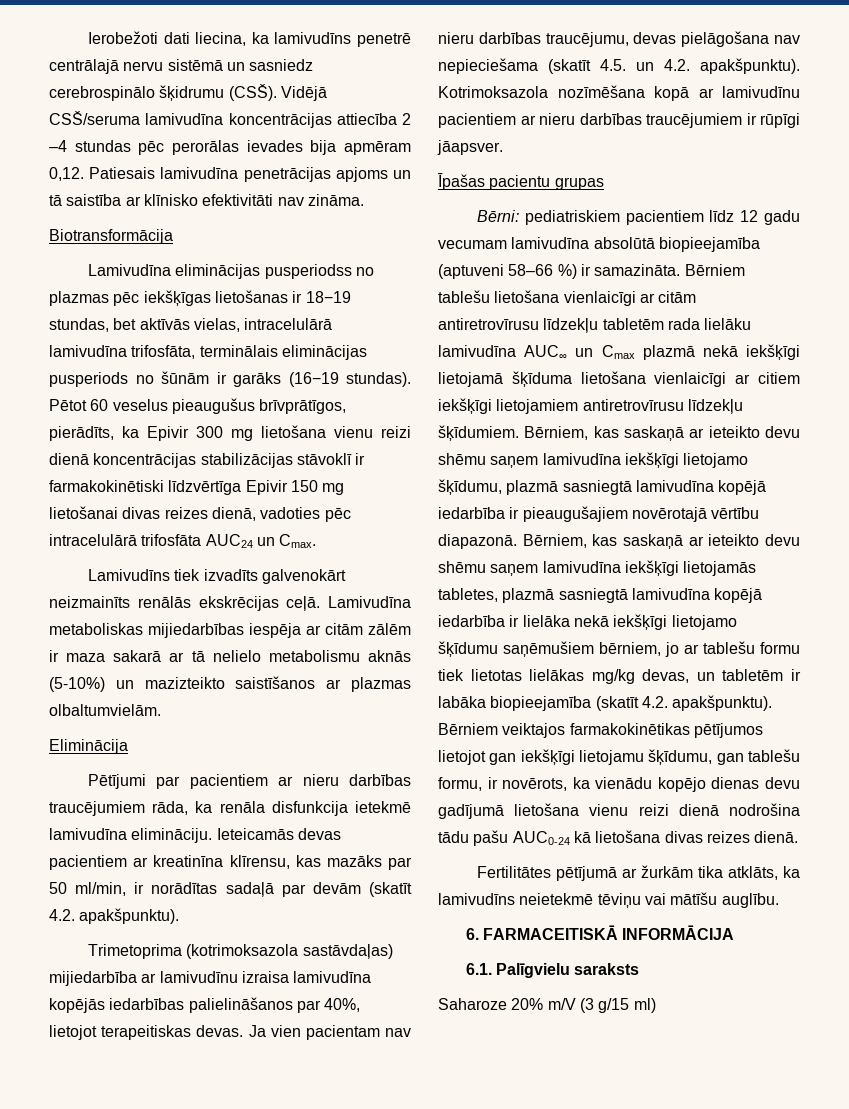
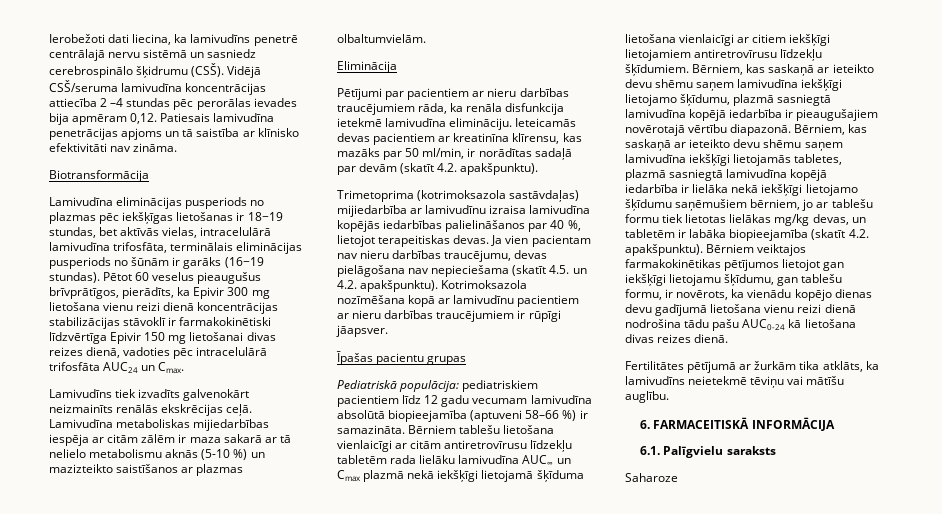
- Lamivudīna eliminācijas pusperiodss no plazmas pēc iekšķīgas lietošanas ir 18−19 stundas, bet aktīvās vielas, intracelulārā lamivudīna trifosfāta, terminālais eliminācijas pusperiods no šūnām ir garāks (16−19 stundas).
+ Lamivudīna eliminācijas pusperiods no plazmas pēc iekšķīgas lietošanas ir 18−19 stundas, bet aktīvās vielas, intracelulārā lamivudīna trifosfāta, terminālais eliminācijas pusperiods no šūnām ir garāks (16−19 stundas).
- Lamivudīna metaboliskas mijiedarbības iespēja ar citām zālēm ir maza sakarā ar tā nelielo metabolismu aknās (5-10%) un mazizteikto saistīšanos ar plazmas olbaltumvielām.
+ Lamivudīna metaboliskas mijiedarbības iespēja ar citām zālēm ir maza sakarā ar tā nelielo metabolismu aknās (5-10 %) un mazizteikto saistīšanos ar plazmas olbaltumvielām.
- Trimetoprima (kotrimoksazola sastāvdaļas) mijiedarbība ar lamivudīnu izraisa lamivudīna kopējās iedarbības palielināšanos par 40%, lietojot terapeitiskas devas.
+ Trimetoprima (kotrimoksazola sastāvdaļas) mijiedarbība ar lamivudīnu izraisa lamivudīna kopējās iedarbības palielināšanos par 40 %, lietojot terapeitiskas devas.
- Bērni: pediatriskiem pacientiem līdz 12 gadu vecumam lamivudīna absolūtā biopieejamība (aptuveni 58–66 %) ir samazināta.
+ Pediatriskā populācija: pediatriskiem pacientiem līdz 12 gadu vecumam lamivudīna absolūtā biopieejamība (aptuveni 58–66 %) ir samazināta.
- Saharoze 20% m/V (3 g/15 ml)
+ Saharoze

